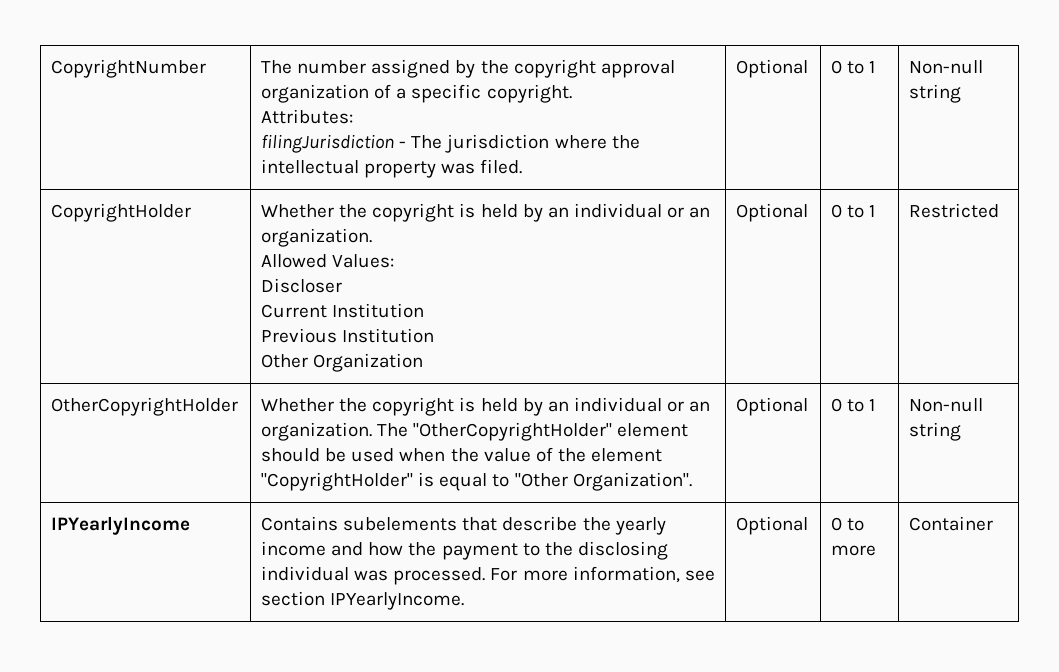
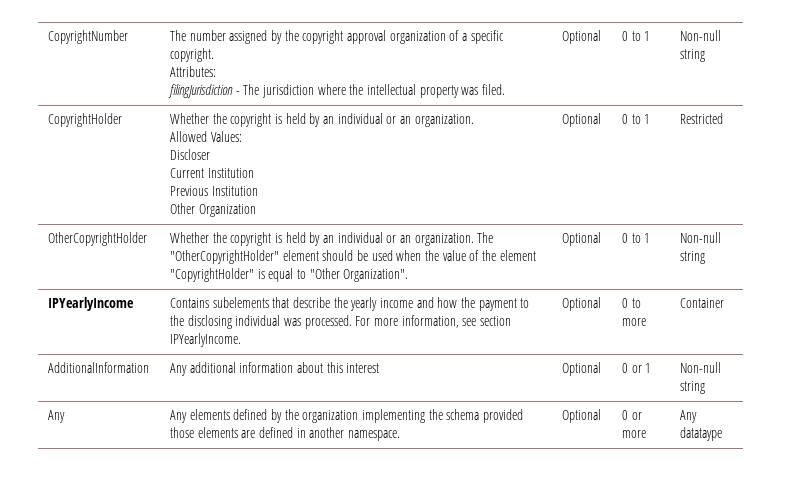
+ AdditionalInformation | Any additional information about this interest | Optional | 0 or 1 | Non-null string
+ Any | Any elements defined by the organization implementing the schema provided those elements are defined in another namespace. | Optional | 0 or more | Any datataype

